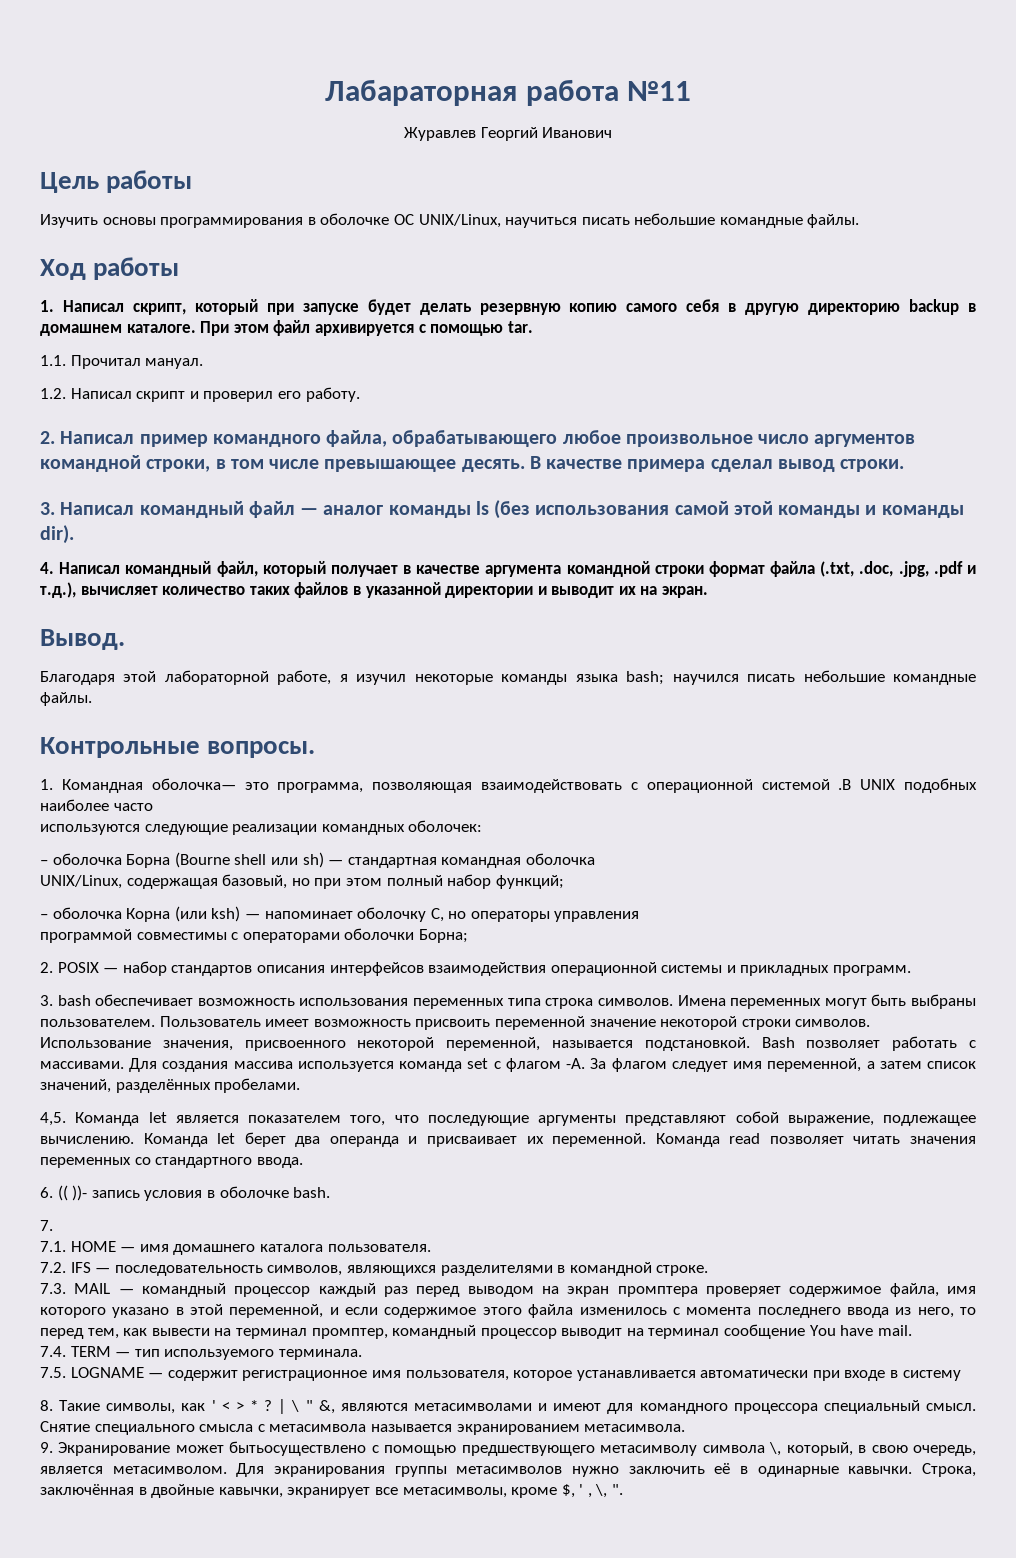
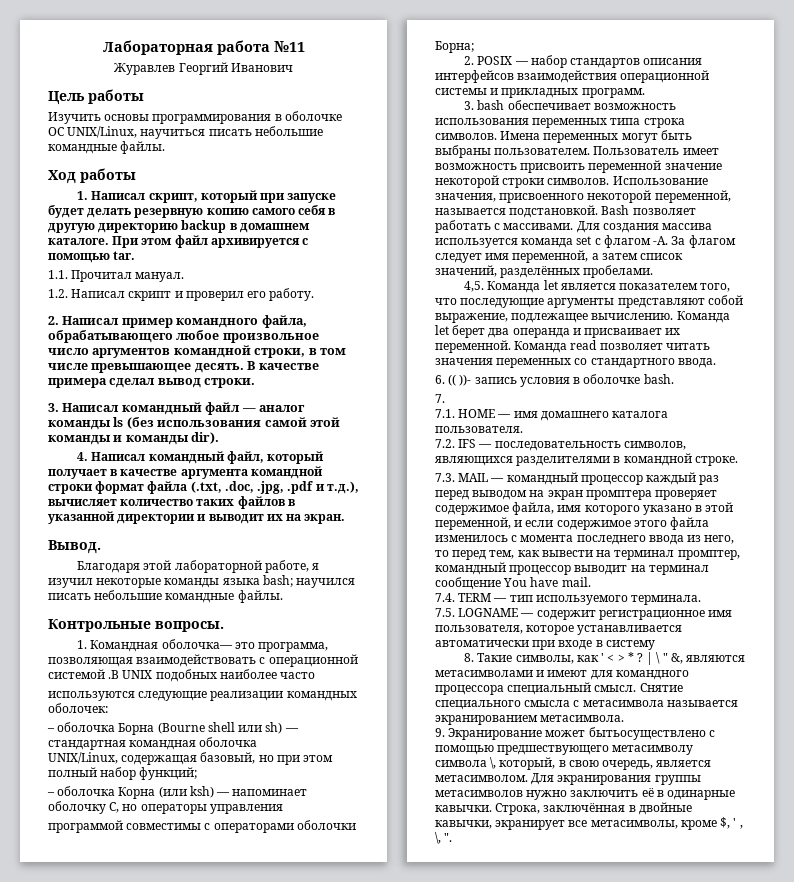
- Лабараторная работа №11
+ Лабораторная работа №11

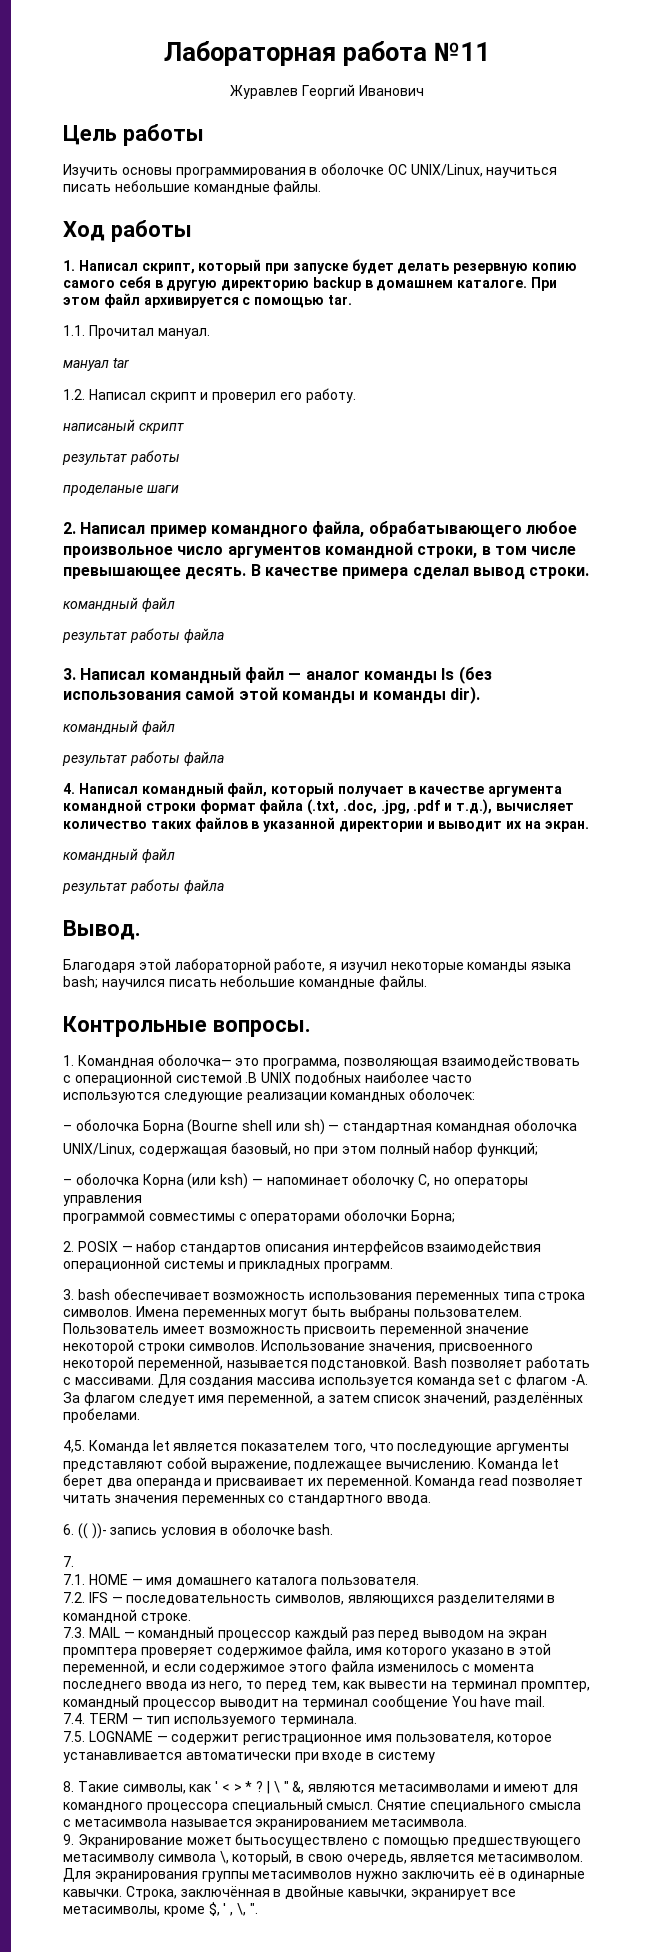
+ мануал tar
+ написаный скрипт
+ результат работы
+ проделаные шаги
  В качестве примера сделал вывод строки.
+ командный файл
+ результат работы файла
  3. Написал командный файл — аналог команды ls (без использования самой этой команды и команды dir).
+ командный файл
+ результат работы файла
  4. Написал командный файл, который получает в качестве аргумента командной строки формат файла (.txt, .doc, .jpg, .pdf и т.д.), вычисляет количество таких файлов в указанной директории и выводит их на экран.
+ командный файл
+ результат работы файла

